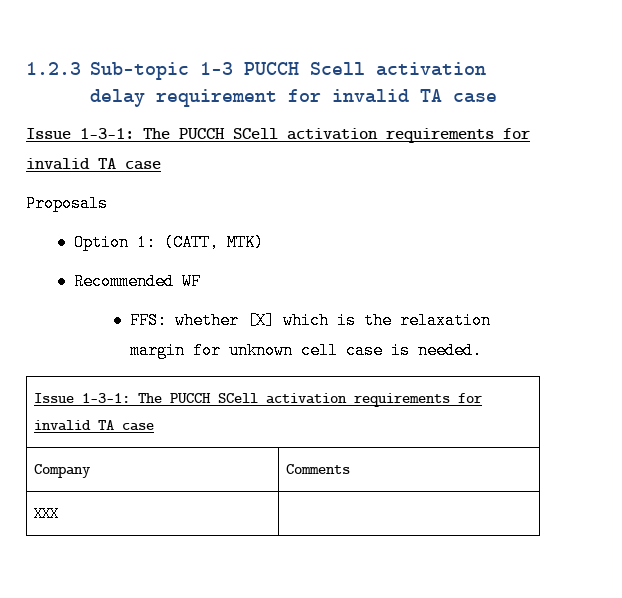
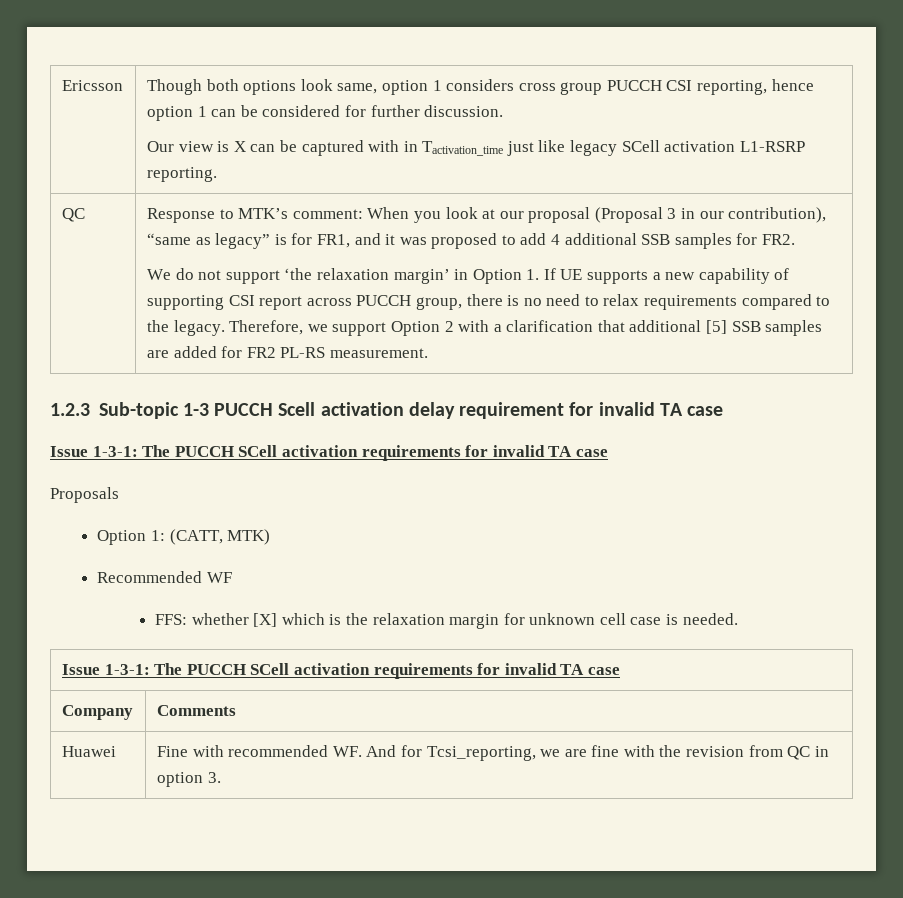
+ Ericsson | Though both options look same, option 1 considers cross group PUCCH CSI reporting, hence option 1 can be considered for further discussion.
+ Our view is X can be captured with in Tactivation_time just like legacy SCell activation L1-RSRP reporting.
+ QC | Response to MTK’s comment: When you look at our proposal (Proposal 3 in our contribution), “same as legacy” is for FR1, and it was proposed to add 4 additional SSB samples for FR2.
+ We do not support ‘the relaxation margin’ in Option 1. If UE supports a new capability of supporting CSI report across PUCCH group, there is no need to relax requirements compared to the legacy. Therefore, we support Option 2 with a clarification that additional [5] SSB samples are added for FR2 PL-RS measurement.
- XXX |
+ Huawei | Fine with recommended WF. And for Tcsi_reporting, we are fine with the revision from QC in option 3.

